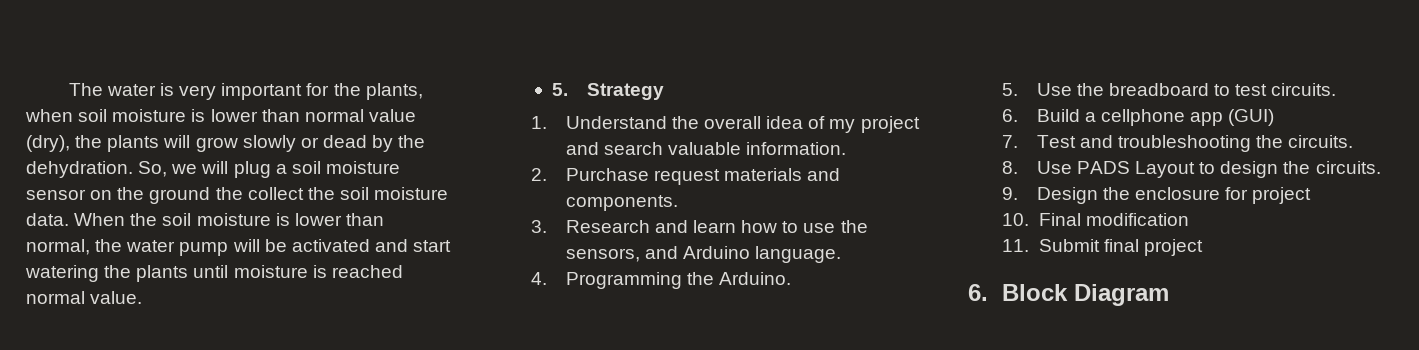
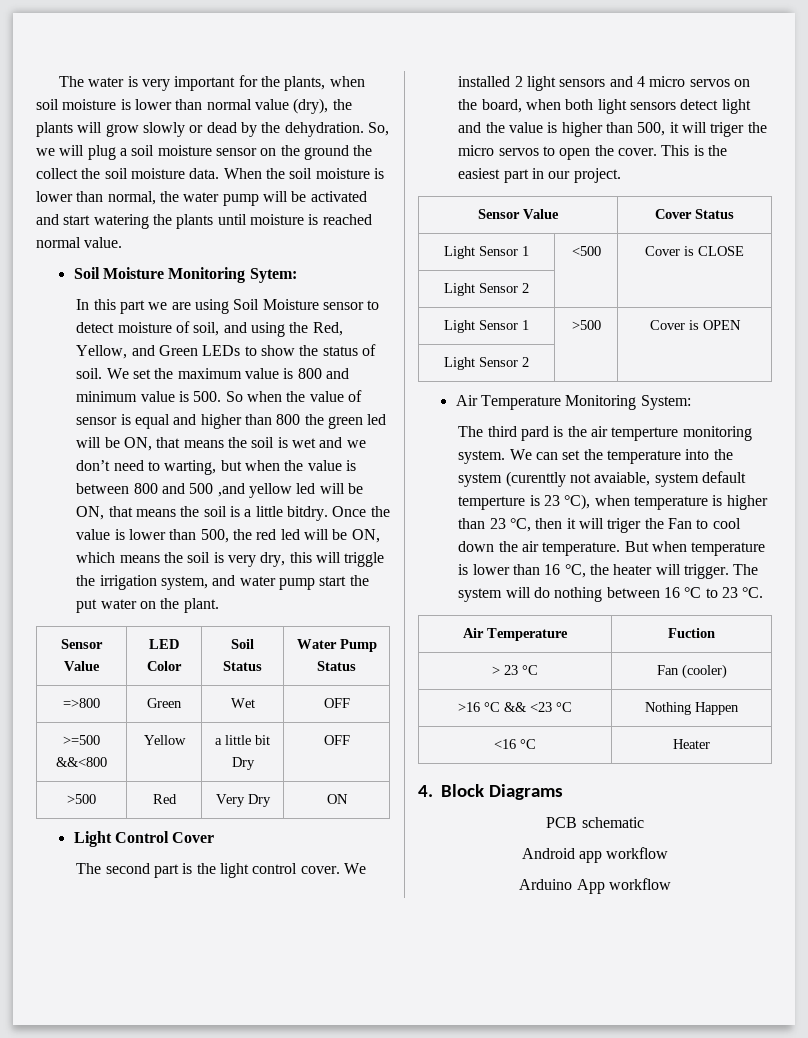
- 5. Strategy
- 1. Understand the overall idea of my project and search valuable information.
- 2. Purchase request materials and components.
- 3. Research and learn how to use the sensors, and Arduino language.
- 4. Programming the Arduino.
- 5. Use the breadboard to test circuits.
- 6. Build a cellphone app (GUI)
- 7. Test and troubleshooting the circuits.
- 8. Use PADS Layout to design the circuits.
- 9. Design the enclosure for project
- 10. Final modification
- 11. Submit final project
- 6. Block Diagram
+ Soil Moisture Monitoring Sytem:
+ In this part we are using Soil Moisture sensor to detect moisture of soil, and using the Red, Yellow, and Green LEDs to show the status of soil. We set the maximum value is 800 and minimum value is 500. So when the value of sensor is equal and higher than 800 the green led will be ON, that means the soil is wet and we don’t need to warting, but when the value is between 800 and 500 ,and yellow led will be ON, that means the soil is a little bitdry. Once the value is lower than 500, the red led will be ON, which means the soil is very dry, this will triggle the irrigation system, and water pump start the put water on the plant.
+ Sensor Value | LED Color | Soil Status | Water Pump Status
+ =>800 | Green | Wet | OFF
+ >=500 &&<800 | Yellow | a little bit Dry | OFF
+ >500 | Red | Very Dry | ON
+ Light Control Cover
+ The second part is the light control cover. We installed 2 light sensors and 4 micro servos on the board, when both light sensors detect light and the value is higher than 500, it will triger the micro servos to open the cover. This is the easiest part in our project.
+ Sensor Value | Cover Status
+ Light Sensor 1 | <500 | Cover is CLOSE
+ Light Sensor 2 | |
+ Light Sensor 1 | >500 | Cover is OPEN
+ Light Sensor 2 | |
+ Air Temperature Monitoring System:
+ The third pard is the air temperture monitoring system. We can set the temperature into the system (curenttly not avaiable, system default temperture is 23 °C), when temperature is higher than 23 °C, then it will triger the Fan to cool down the air temperature. But when temperature is lower than 16 °C, the heater will trigger. The system will do nothing between 16 °C to 23 °C.
+ Air Temperature | Fuction
+ > 23 °C | Fan (cooler)
+ >16 °C && <23 °C | Nothing Happen
+ <16 °C | Heater
+ 4. Block Diagrams
+ PCB schematic
+ Android app workflow
+ Arduino App workflow

